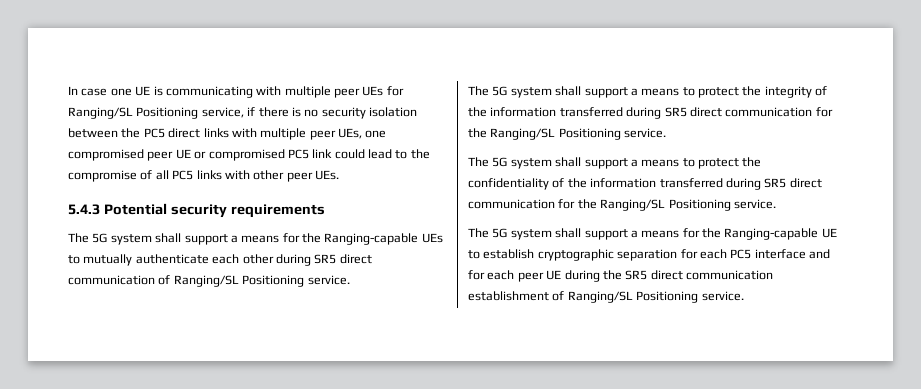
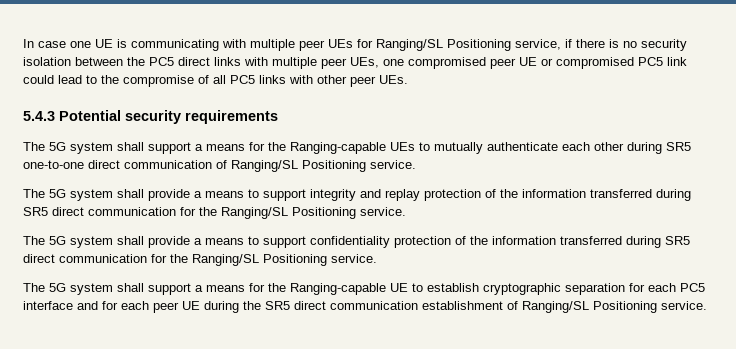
- The 5G system shall support a means for the Ranging-capable UEs to mutually authenticate each other during SR5 direct communication of Ranging/SL Positioning service.
+ The 5G system shall support a means for the Ranging-capable UEs to mutually authenticate each other during SR5 one-to-one direct communication of Ranging/SL Positioning service.
- The 5G system shall support a means to protect the integrity of the information transferred during SR5 direct communication for the Ranging/SL Positioning service.
+ The 5G system shall provide a means to support integrity and replay protection of the information transferred during SR5 direct communication for the Ranging/SL Positioning service.
- The 5G system shall support a means to protect the confidentiality of the information transferred during SR5 direct communication for the Ranging/SL Positioning service.
+ The 5G system shall provide a means to support confidentiality protection of the information transferred during SR5 direct communication for the Ranging/SL Positioning service.

